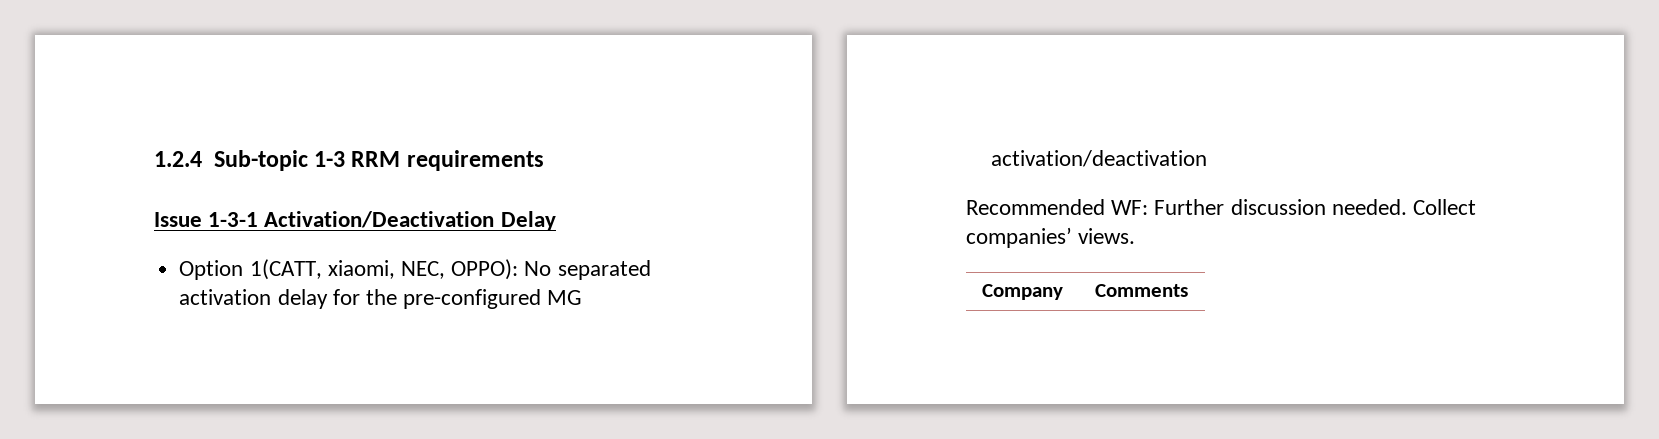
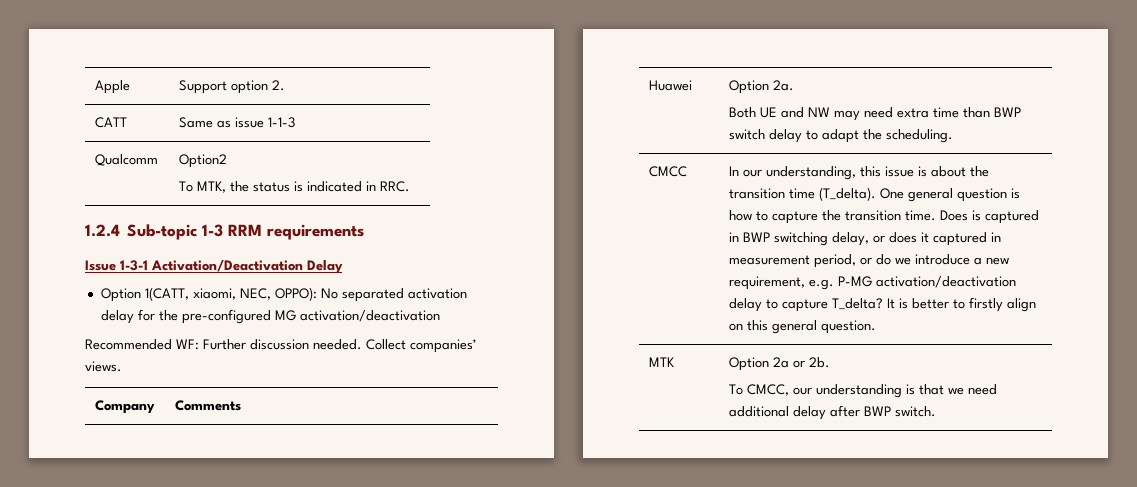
+ Apple | Support option 2.
+ CATT | Same as issue 1-1-3
+ Qualcomm | Option2
+ To MTK, the status is indicated in RRC.
+ Huawei | Option 2a.
+ Both UE and NW may need extra time than BWP switch delay to adapt the scheduling.
+ CMCC | In our understanding, this issue is about the transition time (T_delta). One general question is how to capture the transition time. Does is captured in BWP switching delay, or does it captured in measurement period, or do we introduce a new requirement, e.g. P-MG activation/deactivation delay to capture T_delta? It is better to firstly align on this general question.
+ MTK | Option 2a or 2b.
+ To CMCC, our understanding is that we need additional delay after BWP switch.

